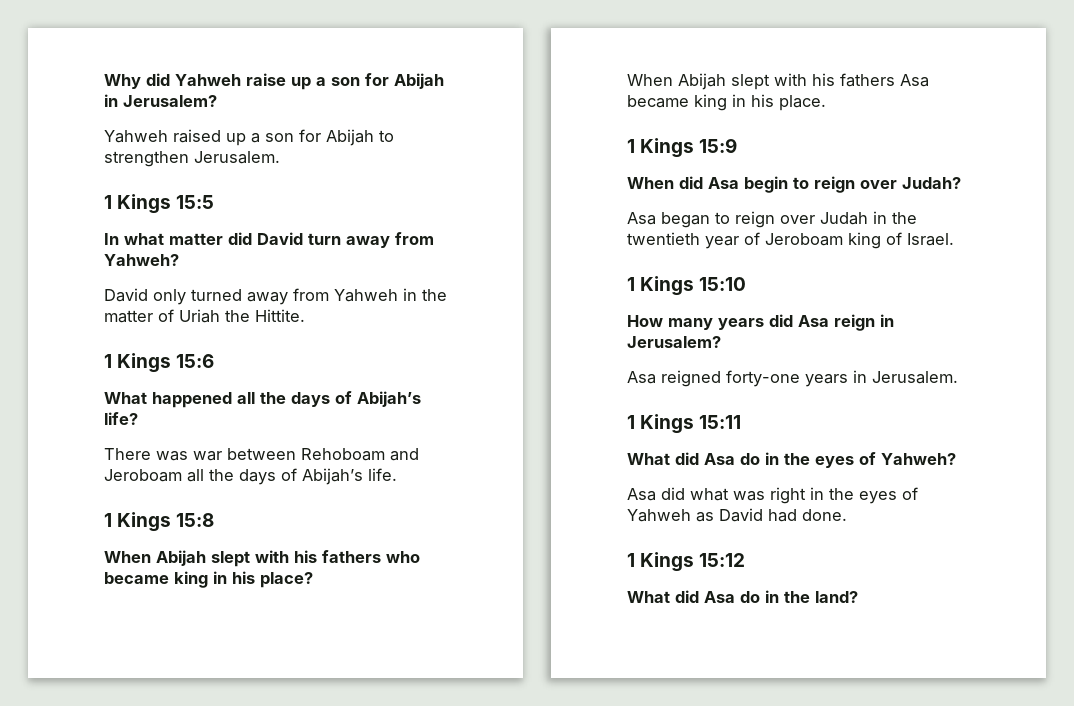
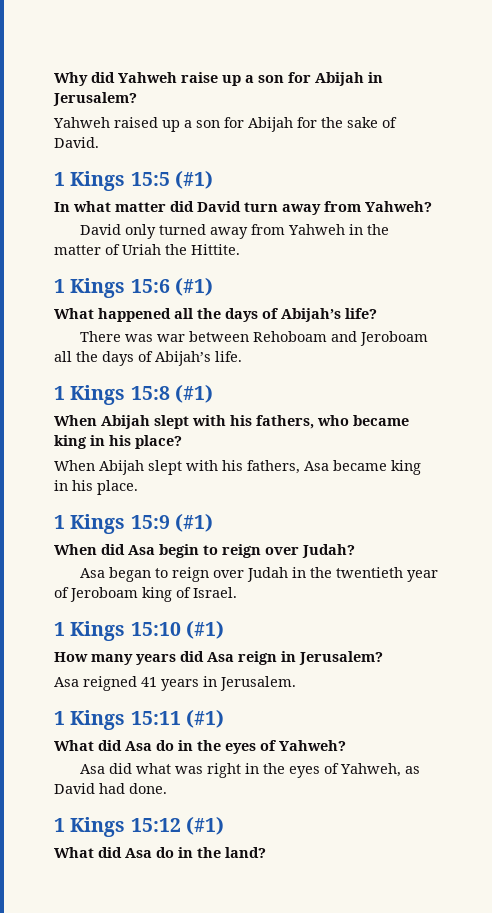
- Yahweh raised up a son for Abijah to strengthen Jerusalem.
+ Yahweh raised up a son for Abijah for the sake of David.
- 1 Kings 15:5
+ 1 Kings 15:5 (#1)
- 1 Kings 15:6
+ 1 Kings 15:6 (#1)
- 1 Kings 15:8
- When Abijah slept with his fathers who became king in his place?
+ 1 Kings 15:8 (#1)
+ When Abijah slept with his fathers, who became king in his place?
- When Abijah slept with his fathers Asa became king in his place.
+ When Abijah slept with his fathers, Asa became king in his place.
- 1 Kings 15:9
+ 1 Kings 15:9 (#1)
- 1 Kings 15:10
+ 1 Kings 15:10 (#1)
- Asa reigned forty-one years in Jerusalem.
+ Asa reigned 41 years in Jerusalem.
- 1 Kings 15:11
+ 1 Kings 15:11 (#1)
- Asa did what was right in the eyes of Yahweh as David had done.
+ Asa did what was right in the eyes of Yahweh, as David had done.
- 1 Kings 15:12
+ 1 Kings 15:12 (#1)

